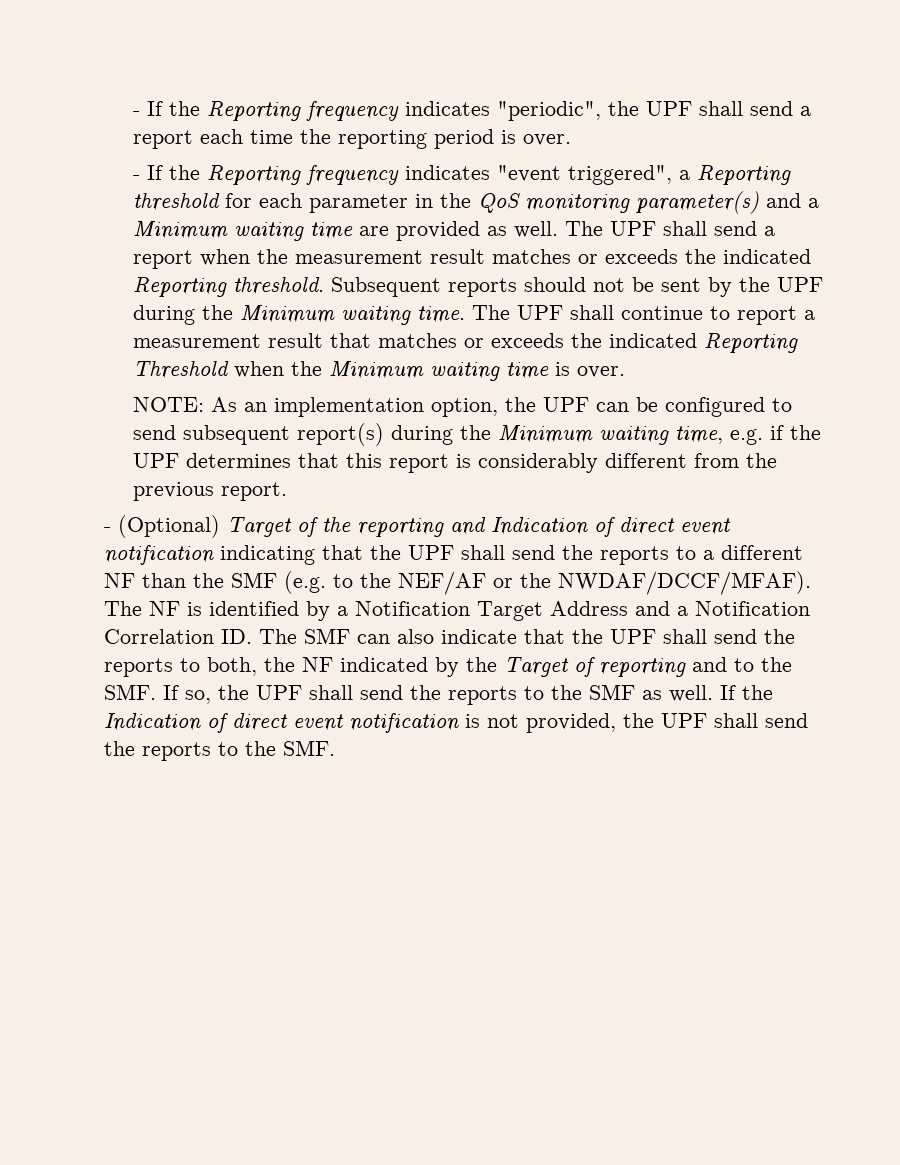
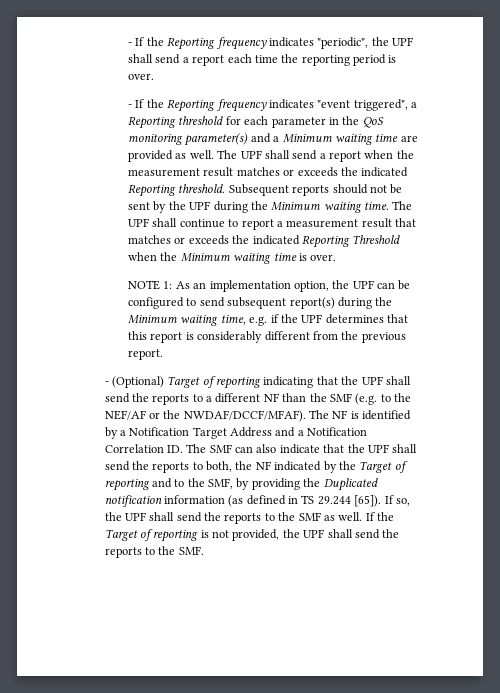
- NOTE: As an implementation option, the UPF can be configured to send subsequent report(s) during the Minimum waiting time, e.g. if the UPF determines that this report is considerably different from the previous report.
+ NOTE 1: As an implementation option, the UPF can be configured to send subsequent report(s) during the Minimum waiting time, e.g. if the UPF determines that this report is considerably different from the previous report.
- - (Optional) Target of the reporting and Indication of direct event notification indicating that the UPF shall send the reports to a different NF than the SMF (e.g. to the NEF/AF or the NWDAF/DCCF/MFAF).
+ - (Optional) Target of reporting indicating that the UPF shall send the reports to a different NF than the SMF (e.g. to the NEF/AF or the NWDAF/DCCF/MFAF).
- The NF is identified by a Notification Target Address and a Notification Correlation ID. The SMF can also indicate that the UPF shall send the reports to both, the NF indicated by the Target of reporting and to the SMF. If so, the UPF shall send the reports to the SMF as well.
+ The NF is identified by a Notification Target Address and a Notification Correlation ID. The SMF can also indicate that the UPF shall send the reports to both, the NF indicated by the Target of reporting and to the SMF, by providing the Duplicated notification information (as defined in TS 29.244 [65]). If so, the UPF shall send the reports to the SMF as well.
- If the Indication of direct event notification is not provided, the UPF shall send the reports to the SMF.
+ If the Target of reporting is not provided, the UPF shall send the reports to the SMF.

